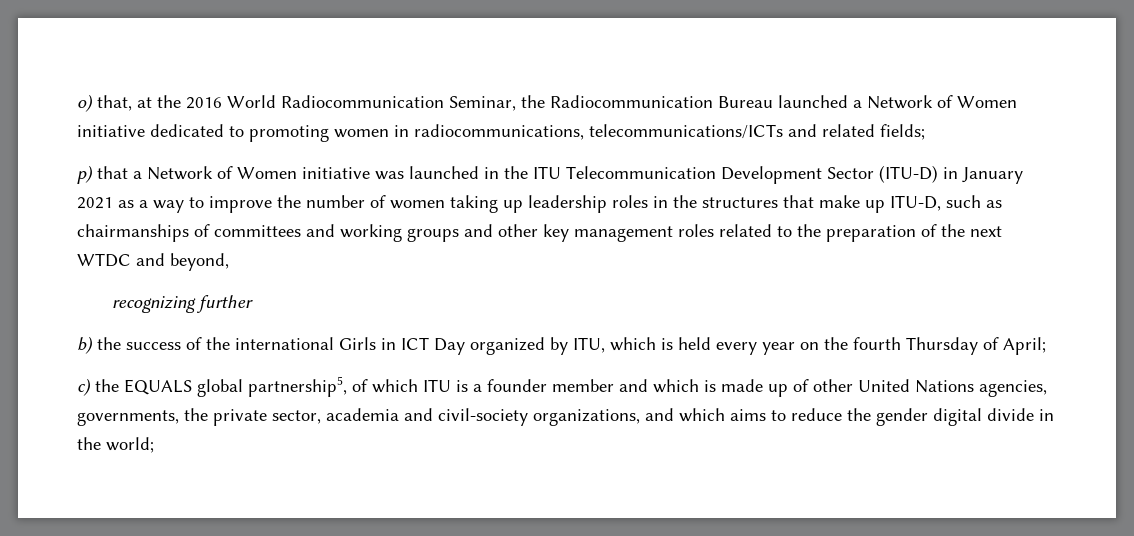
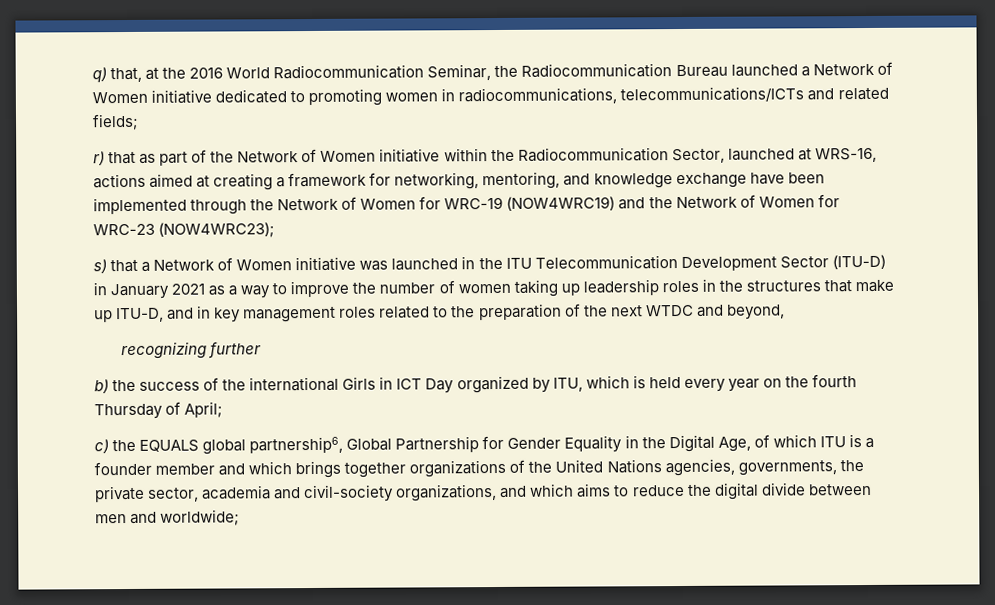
- o) that, at the 2016 World Radiocommunication Seminar, the Radiocommunication Bureau launched a Network of Women initiative dedicated to promoting women in radiocommunications, telecommunications/ICTs and related fields;
+ q) that, at the 2016 World Radiocommunication Seminar, the Radiocommunication Bureau launched a Network of Women initiative dedicated to promoting women in radiocommunications, telecommunications/ICTs and related fields;
- p) that a Network of Women initiative was launched in the ITU Telecommunication Development Sector (ITU-D) in January 2021 as a way to improve the number of women taking up leadership roles in the structures that make up ITU-D, such as chairmanships of committees and working groups and other key management roles related to the preparation of the next WTDC and beyond,
+ r) that as part of the Network of Women initiative within the Radiocommunication Sector, launched at WRS-16, actions aimed at creating a framework for networking, mentoring, and knowledge exchange have been implemented through the Network of Women for WRC-19 (NOW4WRC19) and the Network of Women for WRC-23 (NOW4WRC23);
+ s) that a Network of Women initiative was launched in the ITU Telecommunication Development Sector (ITU-D) in January 2021 as a way to improve the number of women taking up leadership roles in the structures that make up ITU-D, and in key management roles related to the preparation of the next WTDC and beyond,
- c) the EQUALS global partnership5, of which ITU is a founder member and which is made up of other United Nations agencies, governments, the private sector, academia and civil-society organizations, and which aims to reduce the gender digital divide in the world;
+ c) the EQUALS global partnership6, Global Partnership for Gender Equality in the Digital Age, of which ITU is a founder member and which brings together organizations of the United Nations agencies, governments, the private sector, academia and civil-society organizations, and which aims to reduce the digital divide between men and worldwide;

